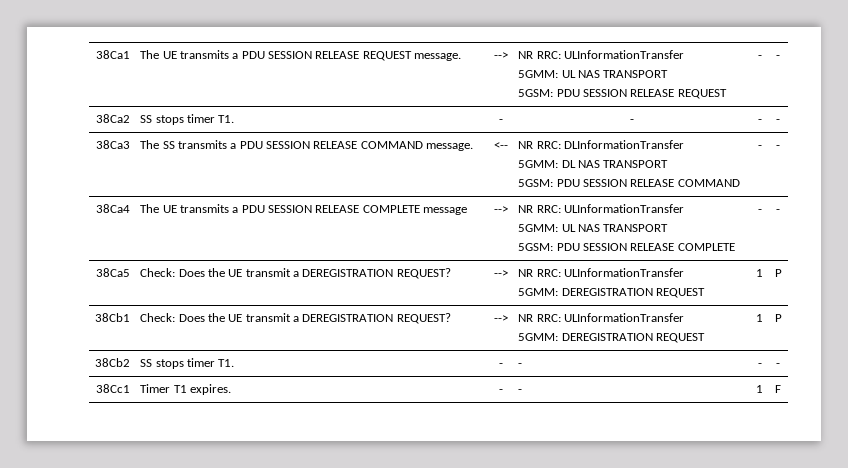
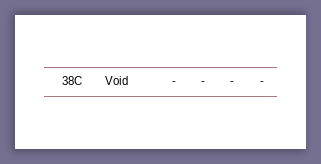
- 38Ca1 | The UE transmits a PDU SESSION RELEASE REQUEST message. | --> | NR RRC: ULInformationTransfer
- 5GMM: UL NAS TRANSPORT
- 5GSM: PDU SESSION RELEASE REQUEST | - | -
- 38Ca2 | SS stops timer T1. | - | - | - | -
- 38Ca3 | The SS transmits a PDU SESSION RELEASE COMMAND message. | <-- | NR RRC: DLInformationTransfer
- 5GMM: DL NAS TRANSPORT
- 5GSM: PDU SESSION RELEASE COMMAND | - | -
- 38Ca4 | The UE transmits a PDU SESSION RELEASE COMPLETE message | --> | NR RRC: ULInformationTransfer
- 5GMM: UL NAS TRANSPORT
- 5GSM: PDU SESSION RELEASE COMPLETE | - | -
- 38Ca5 | Check: Does the UE transmit a DEREGISTRATION REQUEST? | --> | NR RRC: ULInformationTransfer
- 5GMM: DEREGISTRATION REQUEST | 1 | P
- 38Cb1 | Check: Does the UE transmit a DEREGISTRATION REQUEST? | --> | NR RRC: ULInformationTransfer
- 5GMM: DEREGISTRATION REQUEST | 1 | P
- 38Cb2 | SS stops timer T1. | - | - | - | -
- 38Cc1 | Timer T1 expires. | - | - | 1 | F
+ 38C | Void | - | - | - | -

